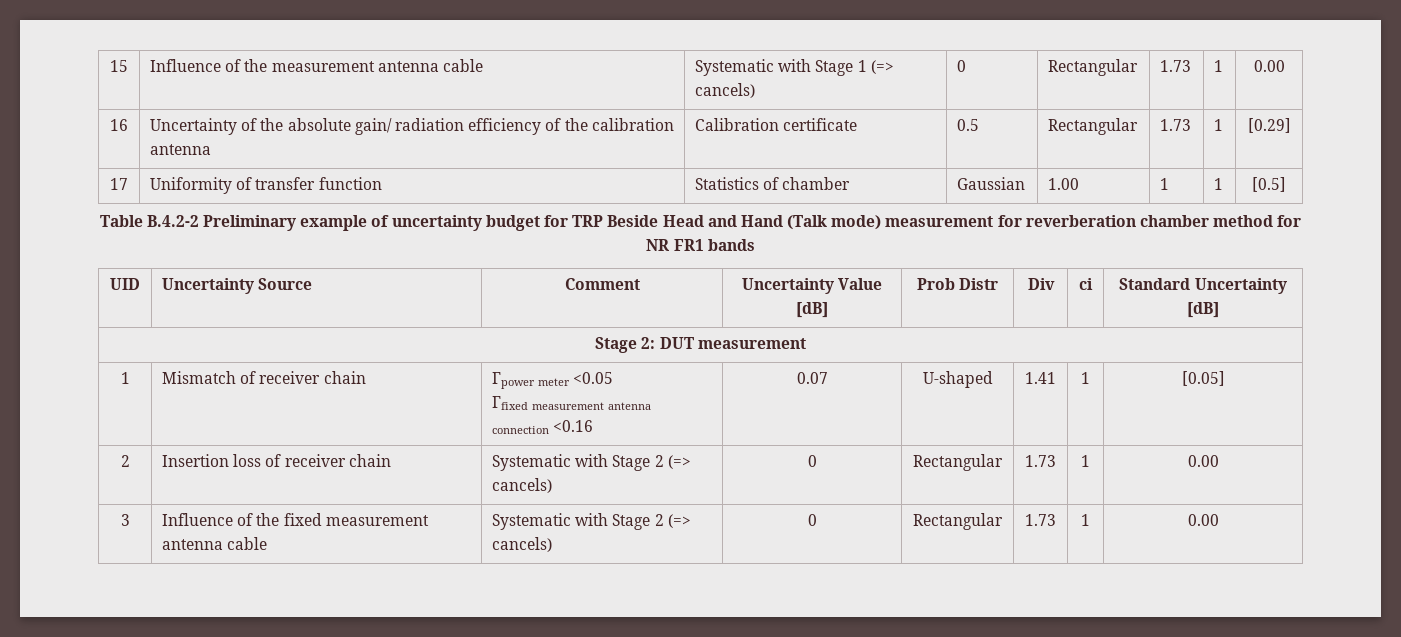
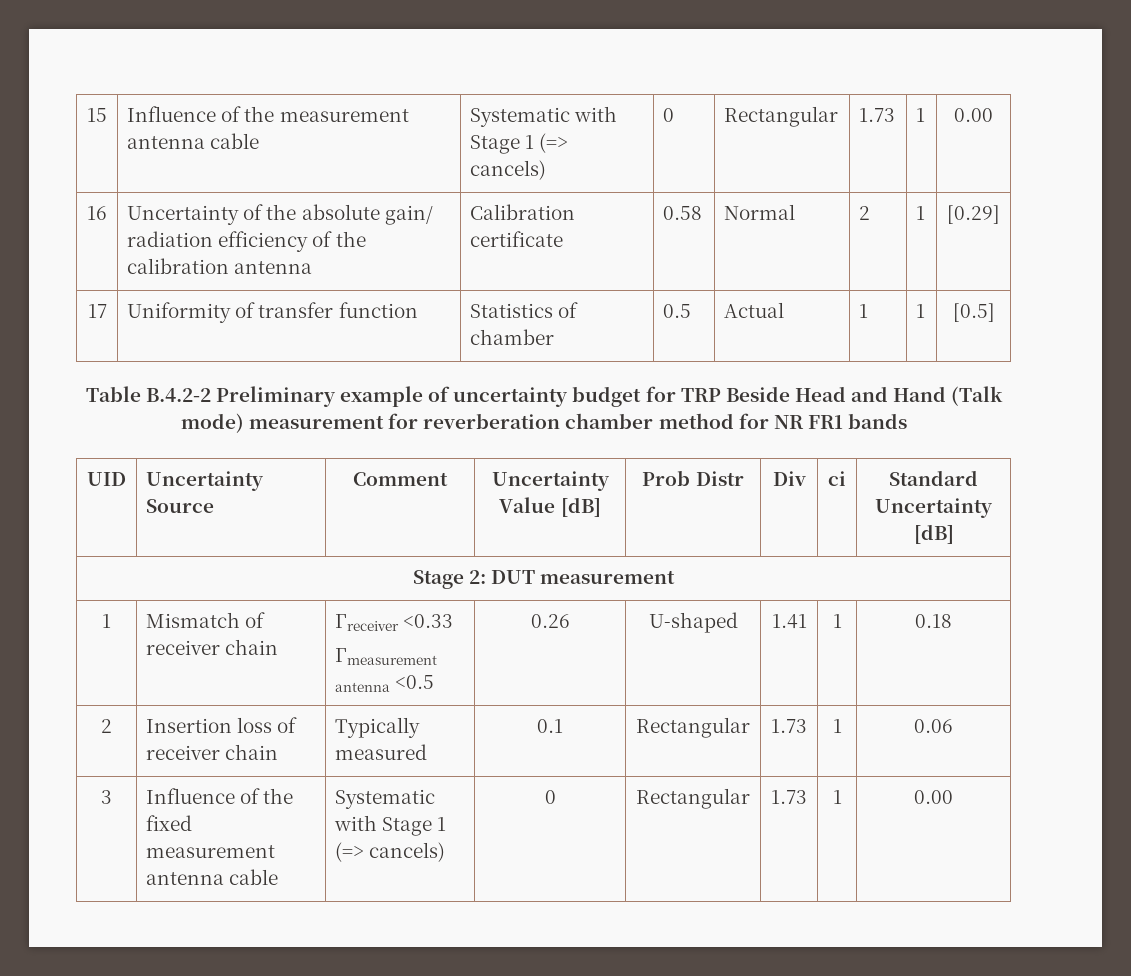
- 16 | Uncertainty of the absolute gain/ radiation efficiency of the calibration antenna | Calibration certificate | 0.5 | Rectangular | 1.73 | 1 | [0.29]
+ 16 | Uncertainty of the absolute gain/ radiation efficiency of the calibration antenna | Calibration certificate | 0.58 | Normal | 2 | 1 | [0.29]
- 17 | Uniformity of transfer function | Statistics of chamber | Gaussian | 1.00 | 1 | 1 | [0.5]
+ 17 | Uniformity of transfer function | Statistics of chamber | 0.5 | Actual | 1 | 1 | [0.5]
- 1 | Mismatch of receiver chain | Гpower meter <0.05
- Гfixed measurement antenna connection <0.16 | 0.07 | U-shaped | 1.41 | 1 | [0.05]
+ 1 | Mismatch of receiver chain | Гreceiver <0.33
+ Гmeasurement antenna <0.5 | 0.26 | U-shaped | 1.41 | 1 | 0.18
- 2 | Insertion loss of receiver chain | Systematic with Stage 2 (=> cancels) | 0 | Rectangular | 1.73 | 1 | 0.00
+ 2 | Insertion loss of receiver chain | Typically measured | 0.1 | Rectangular | 1.73 | 1 | 0.06
- 3 | Influence of the fixed measurement antenna cable | Systematic with Stage 2 (=> cancels) | 0 | Rectangular | 1.73 | 1 | 0.00
+ 3 | Influence of the fixed measurement antenna cable | Systematic with Stage 1 (=> cancels) | 0 | Rectangular | 1.73 | 1 | 0.00

